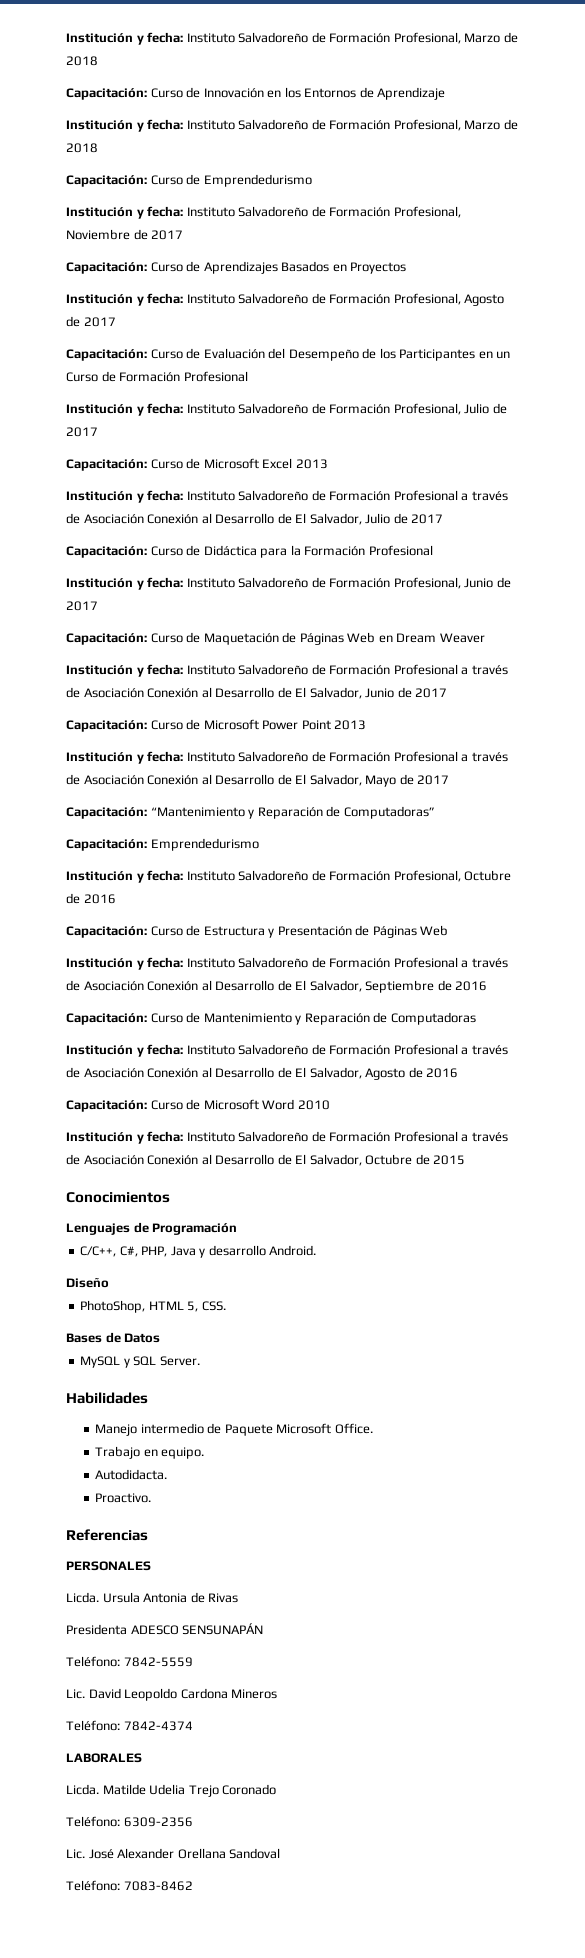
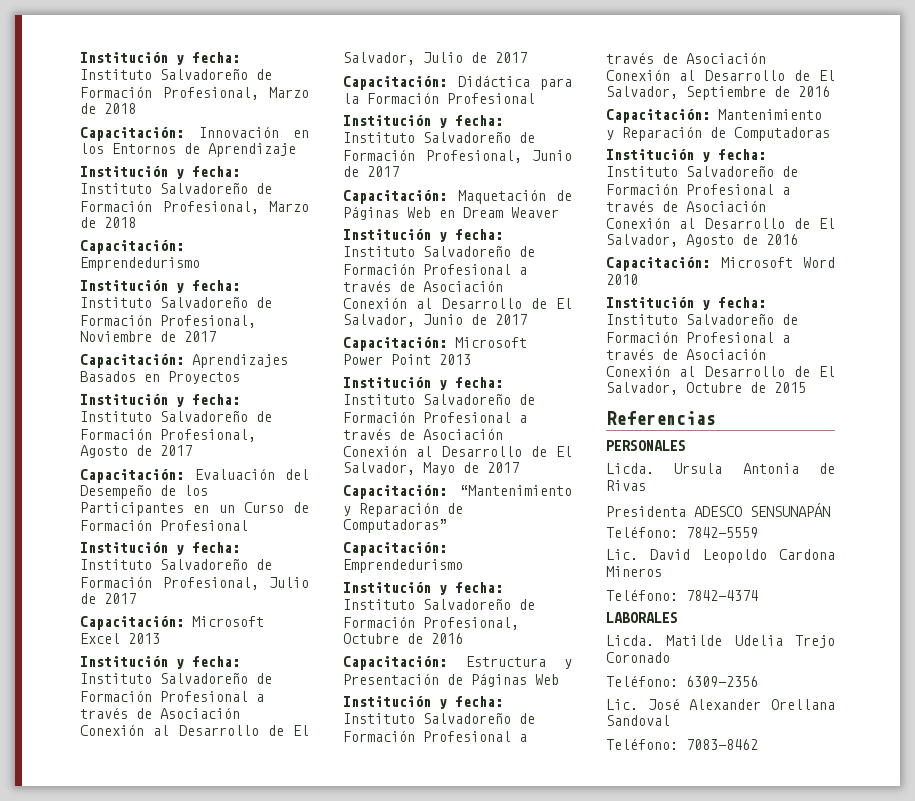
- Capacitación: Curso de Innovación en los Entornos de Aprendizaje
+ Capacitación: Innovación en los Entornos de Aprendizaje
  Institución y fecha: Instituto Salvadoreño de Formación Profesional, Marzo de 2018
- Capacitación: Curso de Emprendedurismo
+ Capacitación: Emprendedurismo
- Capacitación: Curso de Aprendizajes Basados en Proyectos
+ Capacitación: Aprendizajes Basados en Proyectos
- Capacitación: Curso de Evaluación del Desempeño de los Participantes en un Curso de Formación Profesional
+ Capacitación: Evaluación del Desempeño de los Participantes en un Curso de Formación Profesional
- Capacitación: Curso de Microsoft Excel 2013
+ Capacitación: Microsoft Excel 2013
- Capacitación: Curso de Didáctica para la Formación Profesional
+ Capacitación: Didáctica para la Formación Profesional
- Capacitación: Curso de Maquetación de Páginas Web en Dream Weaver
+ Capacitación: Maquetación de Páginas Web en Dream Weaver
- Capacitación: Curso de Microsoft Power Point 2013
+ Capacitación: Microsoft Power Point 2013
- Capacitación: Curso de Estructura y Presentación de Páginas Web
+ Capacitación: Estructura y Presentación de Páginas Web
- Capacitación: Curso de Mantenimiento y Reparación de Computadoras
+ Capacitación: Mantenimiento y Reparación de Computadoras
- Capacitación: Curso de Microsoft Word 2010
+ Capacitación: Microsoft Word 2010
- Conocimientos
- Lenguajes de Programación
- C/C++, C#, PHP, Java y desarrollo Android.
- Diseño
- PhotoShop, HTML 5, CSS.
- Bases de Datos
- MySQL y SQL Server.
- Habilidades
- Manejo intermedio de Paquete Microsoft Office.
- Trabajo en equipo.
- Autodidacta.
- Proactivo.

